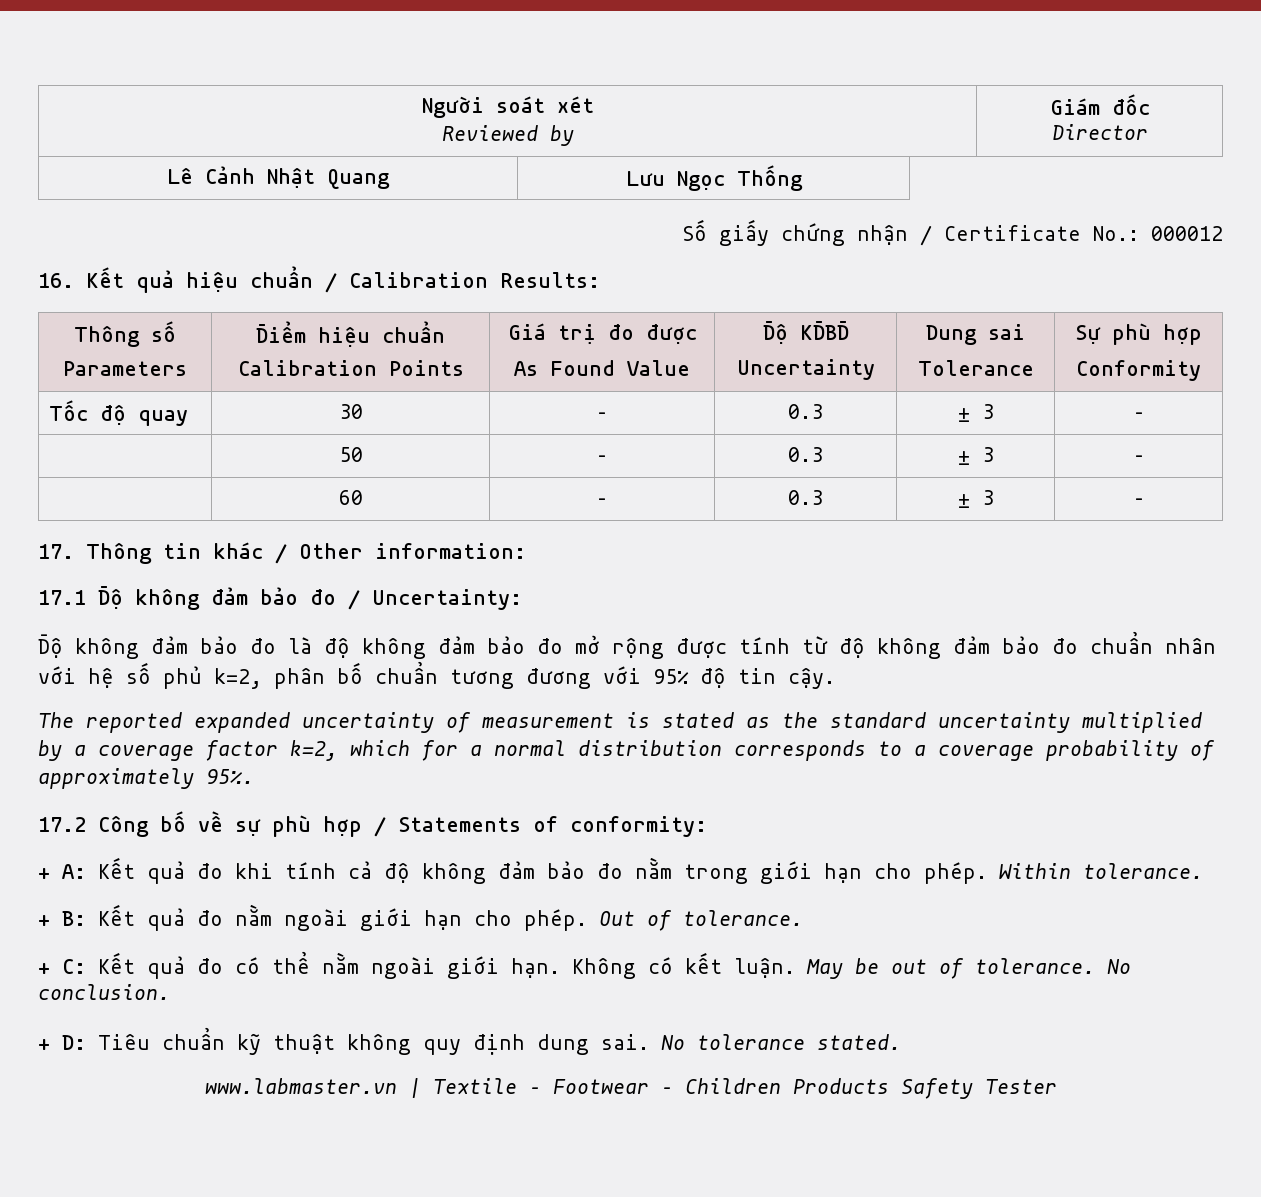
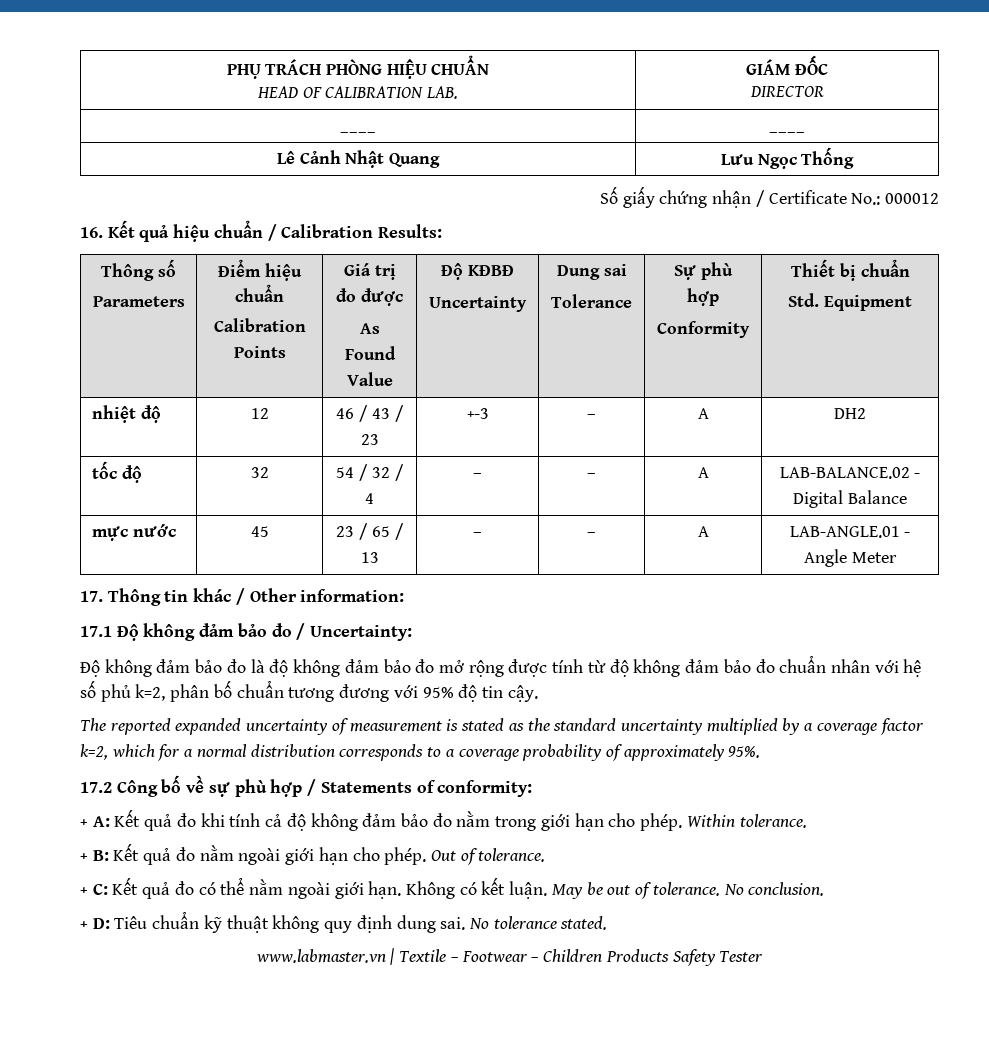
- Người soát xét
- Reviewed by | Giám đốc
- Director
+ PHỤ TRÁCH PHÒNG HIỆU CHUẨN
+ HEAD OF CALIBRATION LAB. | GIÁM ĐỐC
+ DIRECTOR
+ ____ | ____
  Thông số
  Parameters | Điểm hiệu chuẩn
  Calibration Points | Giá trị đo được
  As Found Value | Độ KĐBĐ
  Uncertainty | Dung sai
  Tolerance | Sự phù hợp
- Conformity
- Tốc độ quay | 30 | – | 0.3 | ± 3 | –
- | 50 | – | 0.3 | ± 3 | –
- | 60 | – | 0.3 | ± 3 | –
+ Conformity | Thiết bị chuẩn
+ Std. Equipment
+ nhiệt độ | 12 | 46 / 43 / 23 | +-3 | – | A | DH2
+ tốc độ | 32 | 54 / 32 / 4 | – | – | A | LAB-BALANCE.02 - Digital Balance
+ mực nước | 45 | 23 / 65 / 13 | – | – | A | LAB-ANGLE.01 - Angle Meter

